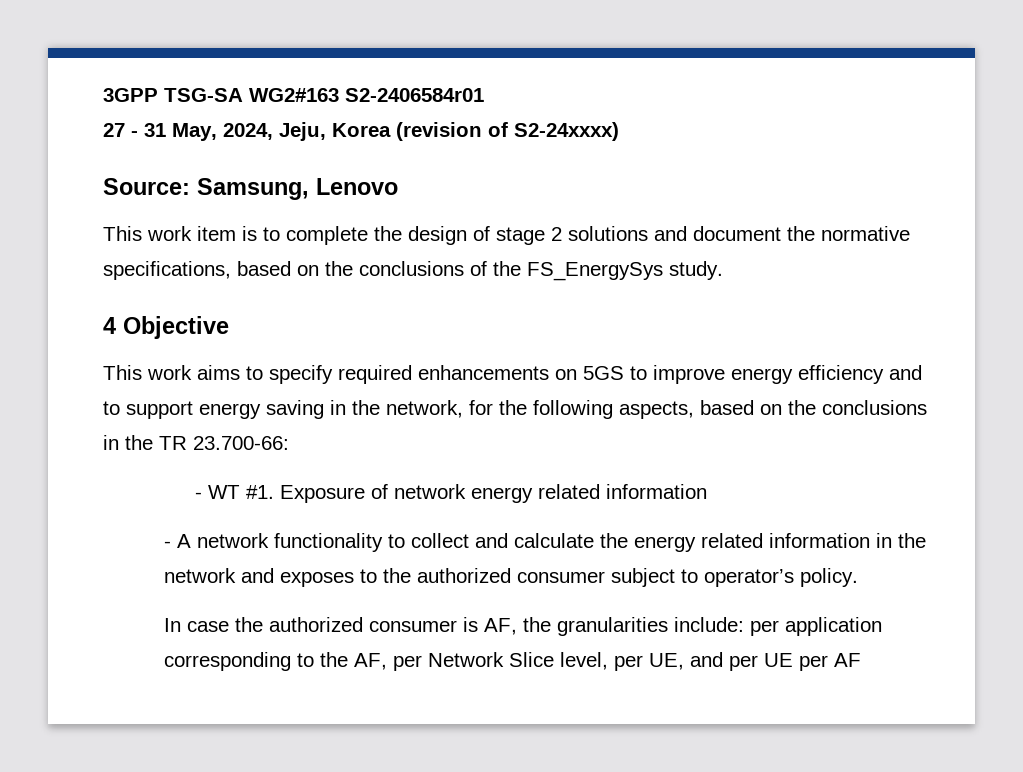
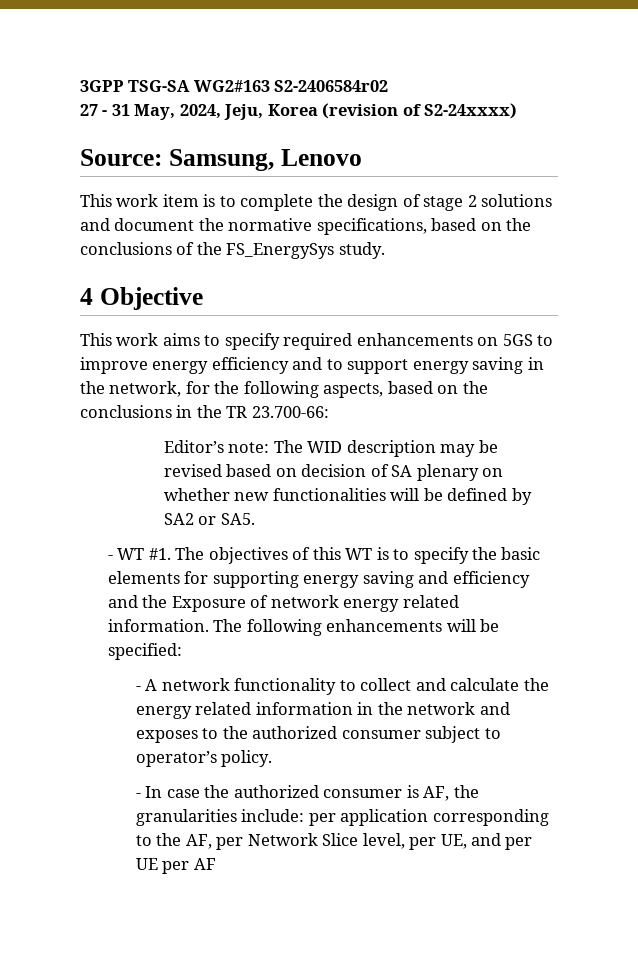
- 3GPP TSG-SA WG2#163 S2-2406584r01
+ 3GPP TSG-SA WG2#163 S2-2406584r02
- - WT #1. Exposure of network energy related information
+ Editor’s note: The WID description may be revised based on decision of SA plenary on whether new functionalities will be defined by SA2 or SA5.
+ - WT #1. The objectives of this WT is to specify the basic elements for supporting energy saving and efficiency and the Exposure of network energy related information. The following enhancements will be specified:
- In case the authorized consumer is AF, the granularities include: per application corresponding to the AF, per Network Slice level, per UE, and per UE per AF
+ - In case the authorized consumer is AF, the granularities include: per application corresponding to the AF, per Network Slice level, per UE, and per UE per AF

